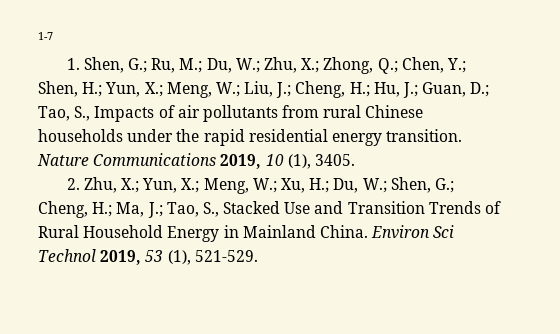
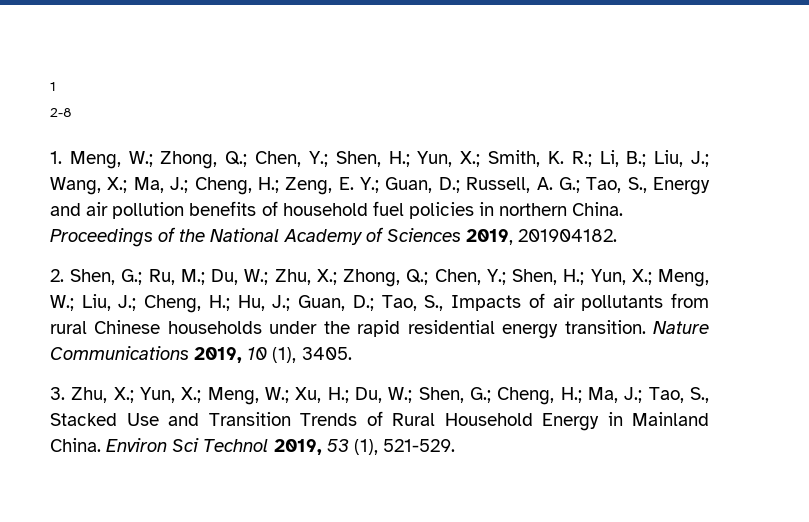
- 1-7
+ 1
+ 2-8
- 1. Shen, G.; Ru, M.; Du, W.; Zhu, X.; Zhong, Q.; Chen, Y.; Shen, H.; Yun, X.; Meng, W.; Liu, J.; Cheng, H.; Hu, J.; Guan, D.; Tao, S., Impacts of air pollutants from rural Chinese households under the rapid residential energy transition.
+ 1. Meng, W.; Zhong, Q.; Chen, Y.; Shen, H.; Yun, X.; Smith, K. R.; Li, B.; Liu, J.; Wang, X.; Ma, J.; Cheng, H.; Zeng, E. Y.; Guan, D.; Russell, A. G.; Tao, S., Energy and air pollution benefits of household fuel policies in northern China. Proceedings of the National Academy of Sciences 2019, 201904182.
+ 2. Shen, G.; Ru, M.; Du, W.; Zhu, X.; Zhong, Q.; Chen, Y.; Shen, H.; Yun, X.; Meng, W.; Liu, J.; Cheng, H.; Hu, J.; Guan, D.; Tao, S., Impacts of air pollutants from rural Chinese households under the rapid residential energy transition.
- 2. Zhu, X.; Yun, X.; Meng, W.; Xu, H.; Du, W.; Shen, G.; Cheng, H.; Ma, J.; Tao, S., Stacked Use and Transition Trends of Rural Household Energy in Mainland China.
+ 3. Zhu, X.; Yun, X.; Meng, W.; Xu, H.; Du, W.; Shen, G.; Cheng, H.; Ma, J.; Tao, S., Stacked Use and Transition Trends of Rural Household Energy in Mainland China.

